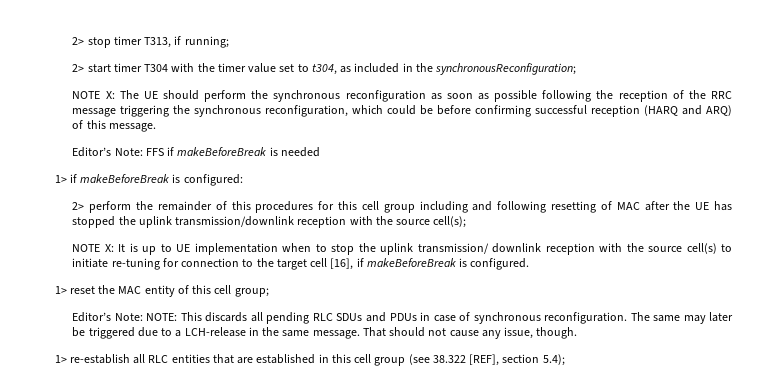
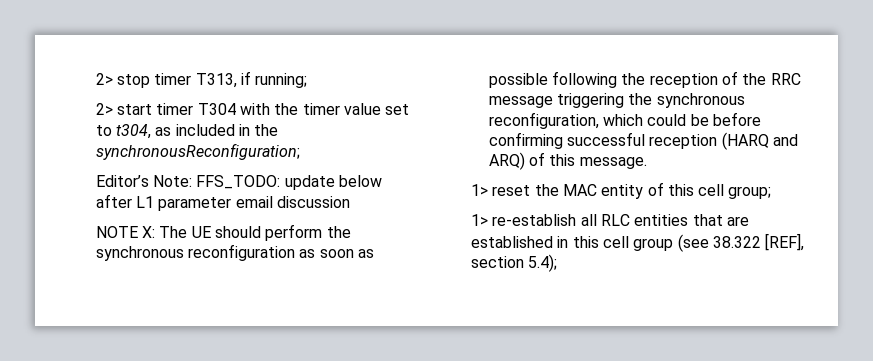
+ Editor’s Note: FFS_TODO: update below after L1 parameter email discussion
- Editor’s Note: FFS if makeBeforeBreak is needed
- 1> if makeBeforeBreak is configured:
- 2> perform the remainder of this procedures for this cell group including and following resetting of MAC after the UE has stopped the uplink transmission/downlink reception with the source cell(s);
- NOTE X: It is up to UE implementation when to stop the uplink transmission/ downlink reception with the source cell(s) to initiate re-tuning for connection to the target cell [16], if makeBeforeBreak is configured.
- Editor’s Note: NOTE: This discards all pending RLC SDUs and PDUs in case of synchronous reconfiguration. The same may later be triggered due to a LCH-release in the same message. That should not cause any issue, though.

